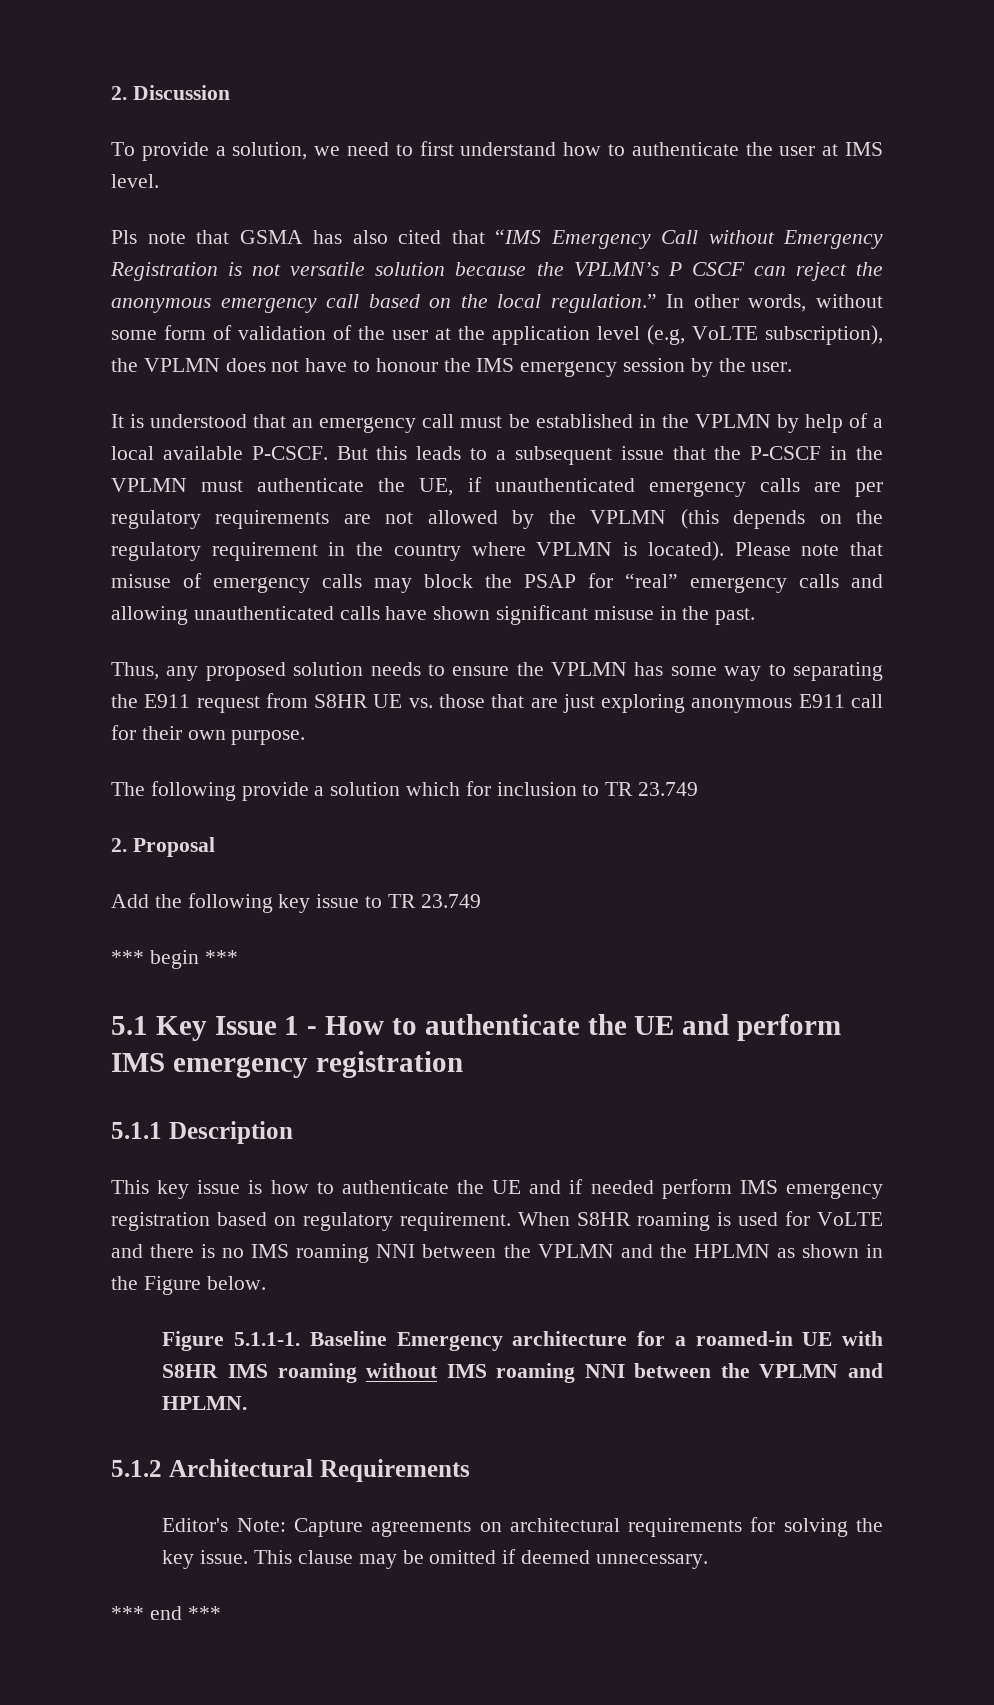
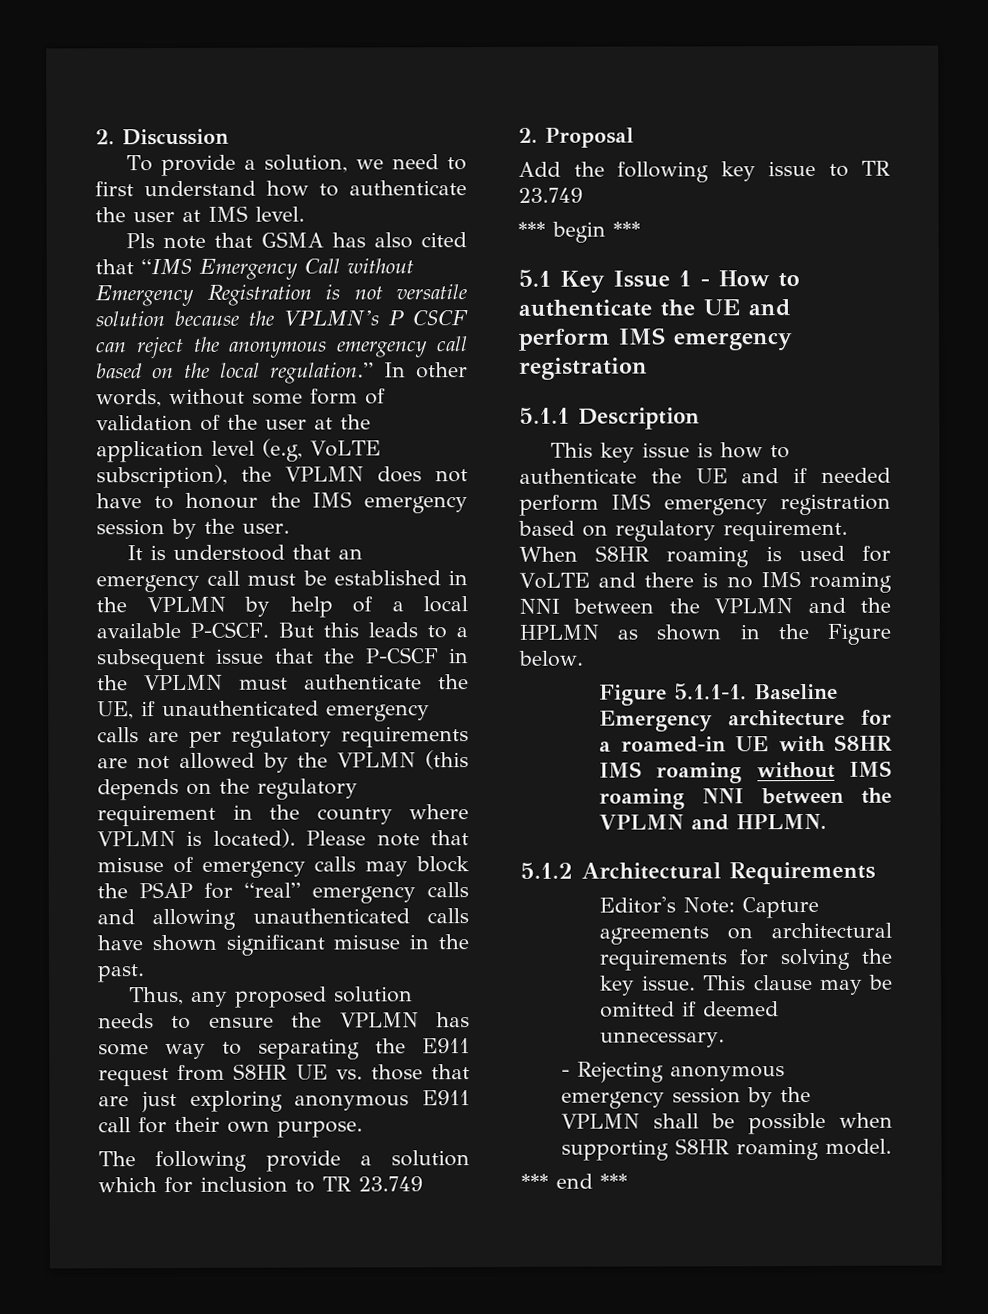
+ - Rejecting anonymous emergency session by the VPLMN shall be possible when supporting S8HR roaming model.

